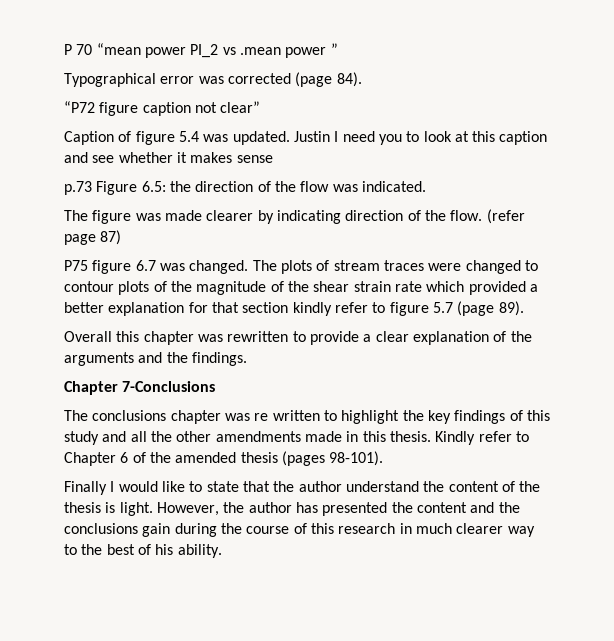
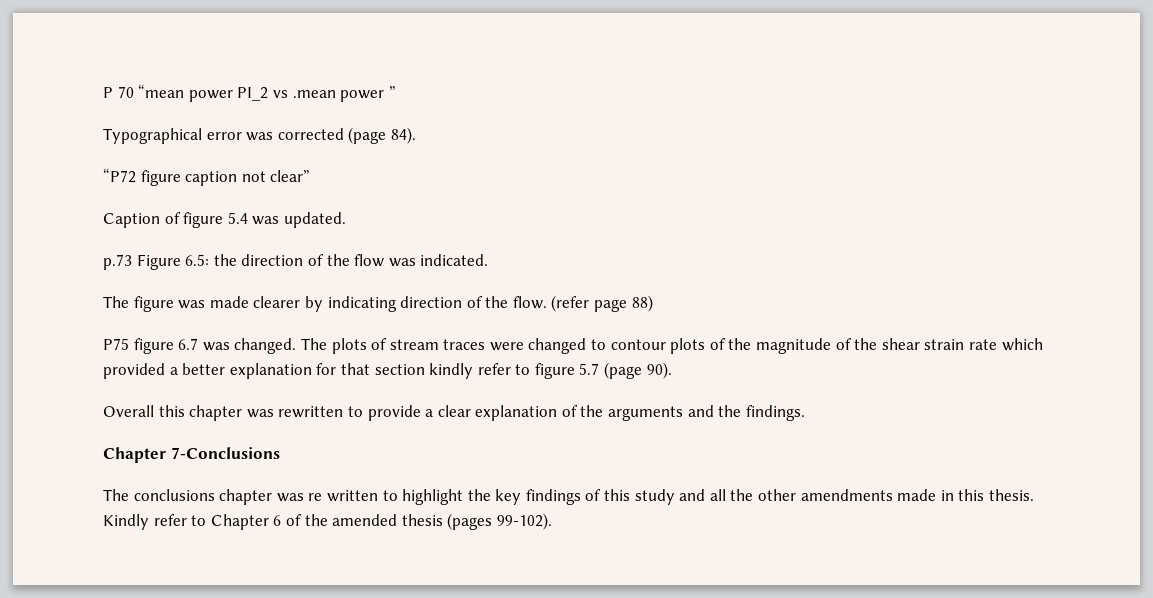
- Justin I need you to look at this caption and see whether it makes sense
- (refer page 87)
+ (refer page 88)
- The plots of stream traces were changed to contour plots of the magnitude of the shear strain rate which provided a better explanation for that section kindly refer to figure 5.7 (page 89).
+ The plots of stream traces were changed to contour plots of the magnitude of the shear strain rate which provided a better explanation for that section kindly refer to figure 5.7 (page 90).
- Kindly refer to Chapter 6 of the amended thesis (pages 98-101).
- Finally I would like to state that the author understand the content of the thesis is light. However, the author has presented the content and the conclusions gain during the course of this research in much clearer way to the best of his ability.
+ Kindly refer to Chapter 6 of the amended thesis (pages 99-102).

